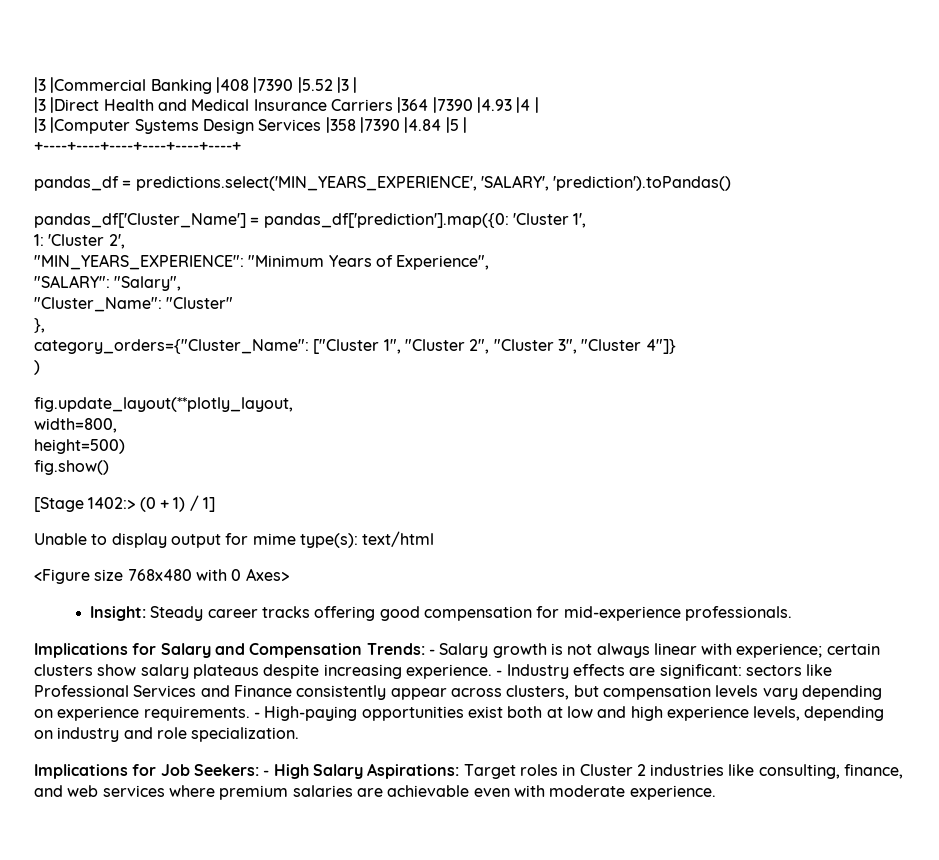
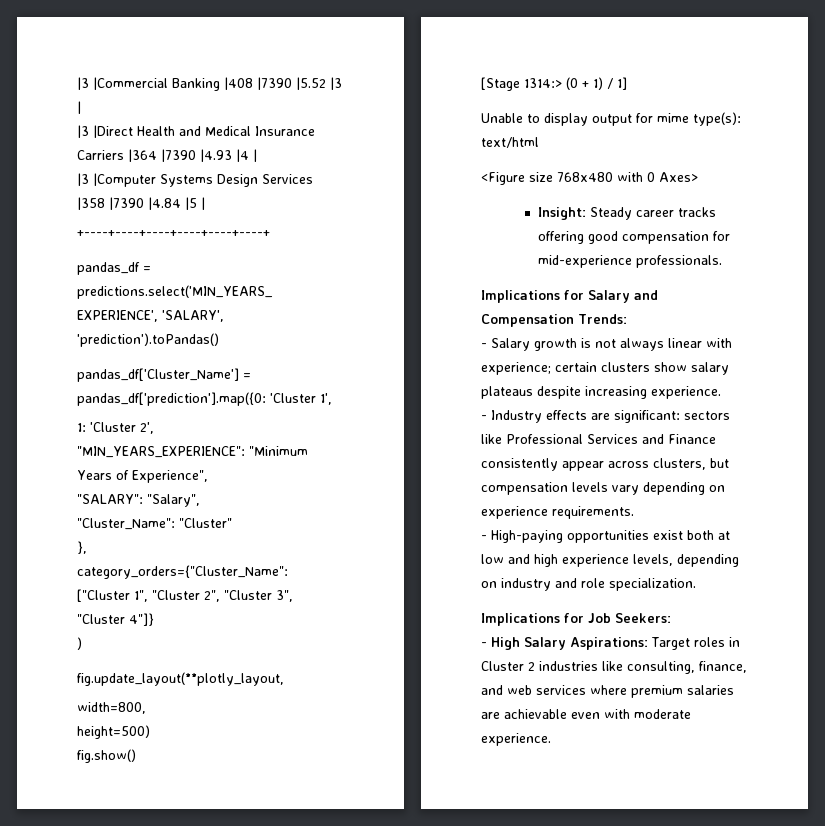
- [Stage 1402:> (0 + 1) / 1]
+ [Stage 1314:> (0 + 1) / 1]
- Implications for Salary and Compensation Trends: - Salary growth is not always linear with experience;
+ Implications for Salary and Compensation Trends:
+ - Salary growth is not always linear with experience;
- certain clusters show salary plateaus despite increasing experience. - Industry effects are significant:
+ certain clusters show salary plateaus despite increasing experience.
+ - Industry effects are significant:
- sectors like Professional Services and Finance consistently appear across clusters, but compensation levels vary depending on experience requirements. - High-paying opportunities exist both at low and high experience levels, depending on industry and role specialization.
+ sectors like Professional Services and Finance consistently appear across clusters, but compensation levels vary depending on experience requirements.
+ - High-paying opportunities exist both at low and high experience levels, depending on industry and role specialization.
- Implications for Job Seekers: - High Salary Aspirations: Target roles in Cluster 2 industries like consulting, finance, and web services where premium salaries are achievable even with moderate experience.
+ Implications for Job Seekers:
+ - High Salary Aspirations: Target roles in Cluster 2 industries like consulting, finance, and web services where premium salaries are achievable even with moderate experience.

